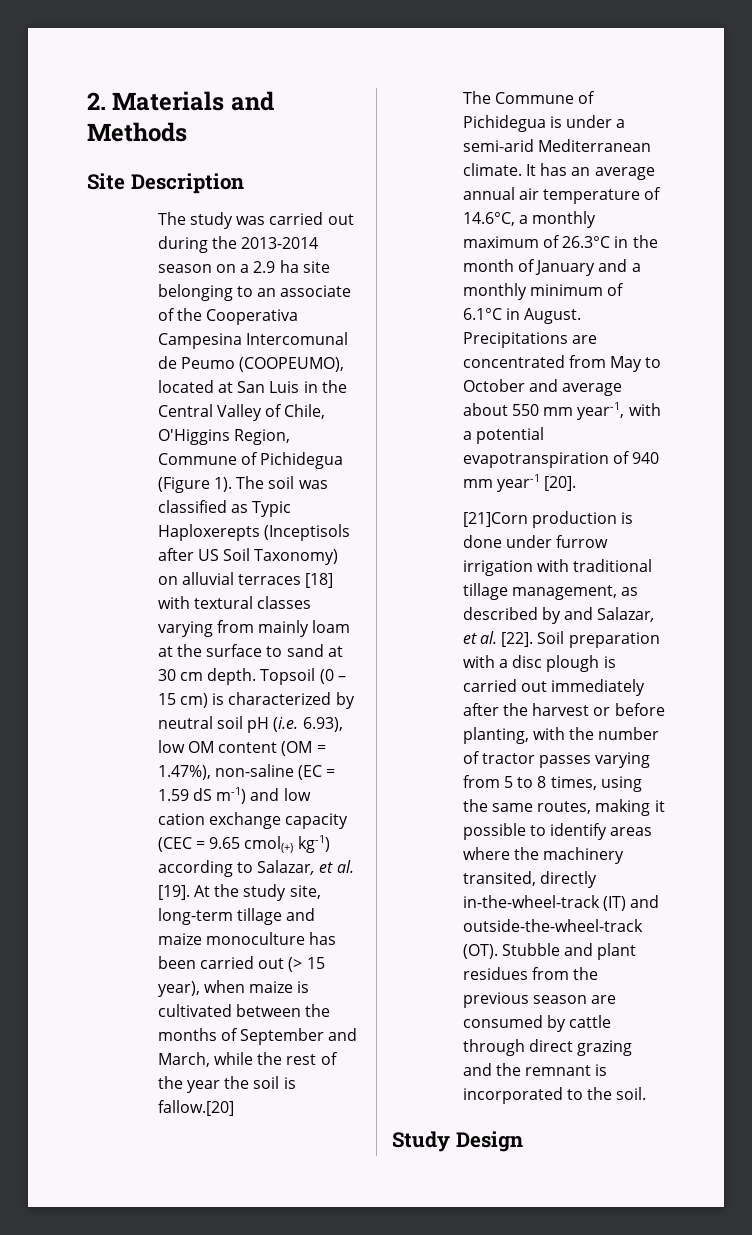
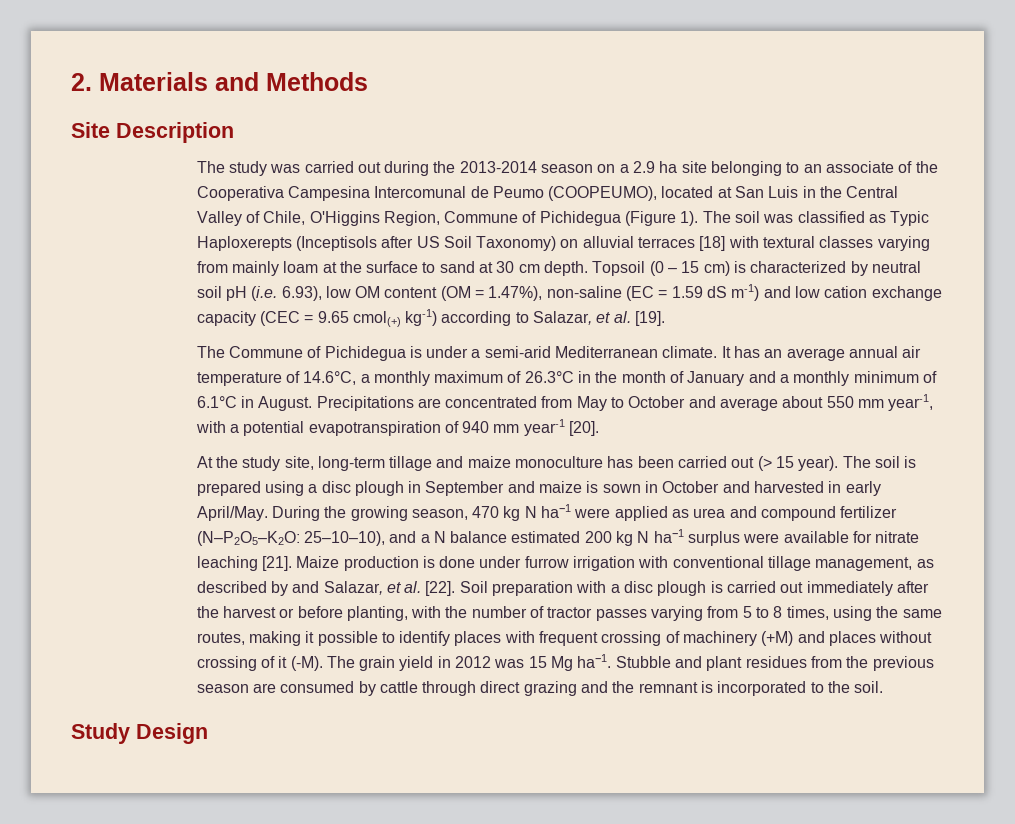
- At the study site, long-term tillage and maize monoculture has been carried out (> 15 year), when maize is cultivated between the months of September and March, while the rest of the year the soil is fallow.[20]
- [21]Corn production is done under furrow irrigation with traditional tillage management, as described by and Salazar, et al. [22].
+ At the study site, long-term tillage and maize monoculture has been carried out (> 15 year). The soil is prepared using a disc plough in September and maize is sown in October and harvested in early April/May. During the growing season, 470 kg N ha−1 were applied as urea and compound fertilizer (N–P2O5–K2O: 25–10–10), and a N balance estimated 200 kg N ha−1 surplus were available for nitrate leaching [21]. Maize production is done under furrow irrigation with conventional tillage management, as described by and Salazar, et al. [22].
- Soil preparation with a disc plough is carried out immediately after the harvest or before planting, with the number of tractor passes varying from 5 to 8 times, using the same routes, making it possible to identify areas where the machinery transited, directly in-the-wheel-track (IT) and outside-the-wheel-track (OT). Stubble and plant residues from the previous season are consumed by cattle through direct grazing and the remnant is incorporated to the soil.
+ Soil preparation with a disc plough is carried out immediately after the harvest or before planting, with the number of tractor passes varying from 5 to 8 times, using the same routes, making it possible to identify places with frequent crossing of machinery (+M) and places without crossing of it (-M). The grain yield in 2012 was 15 Mg ha−1. Stubble and plant residues from the previous season are consumed by cattle through direct grazing and the remnant is incorporated to the soil.

